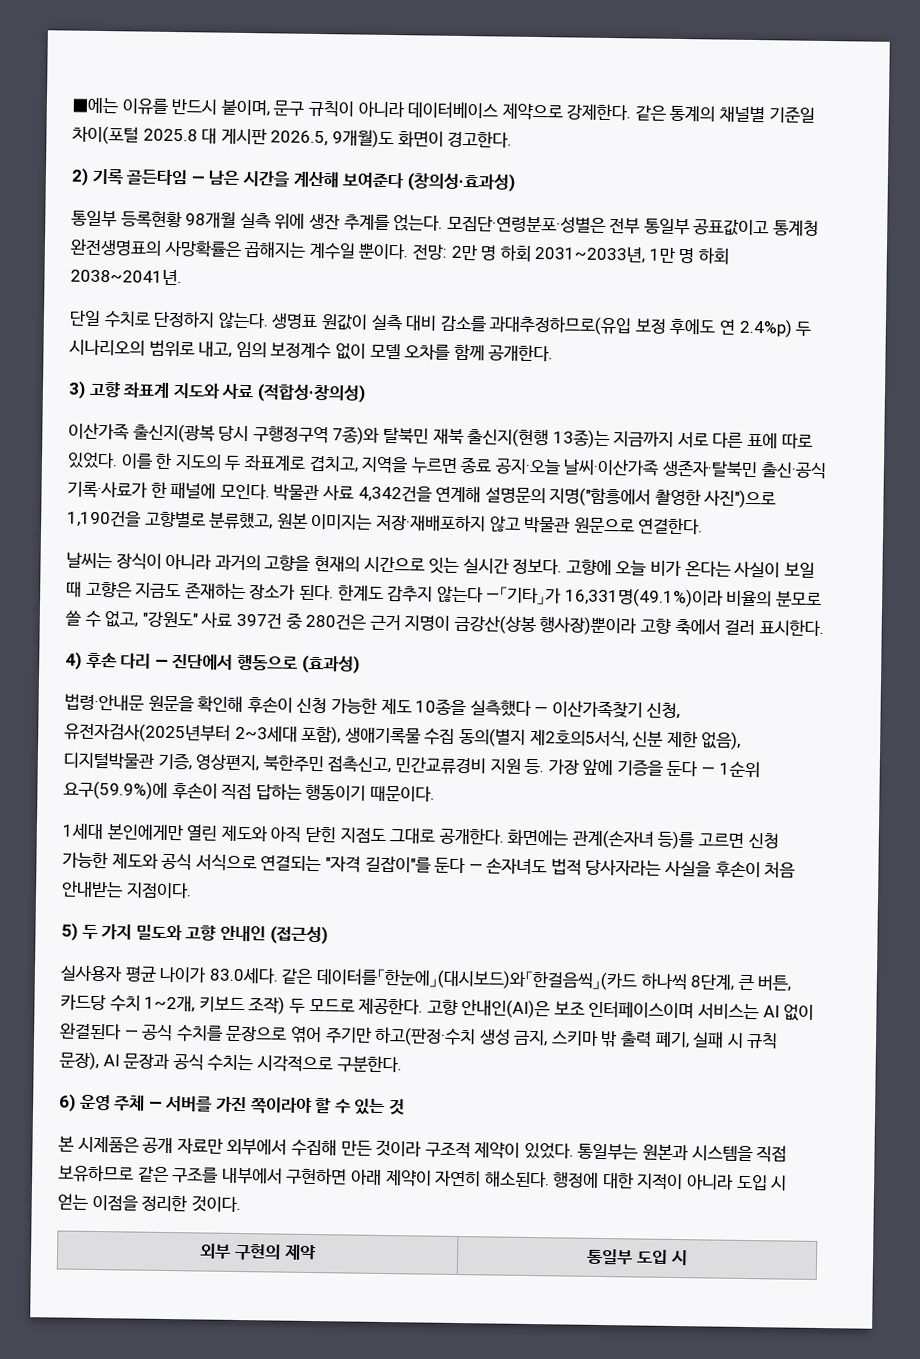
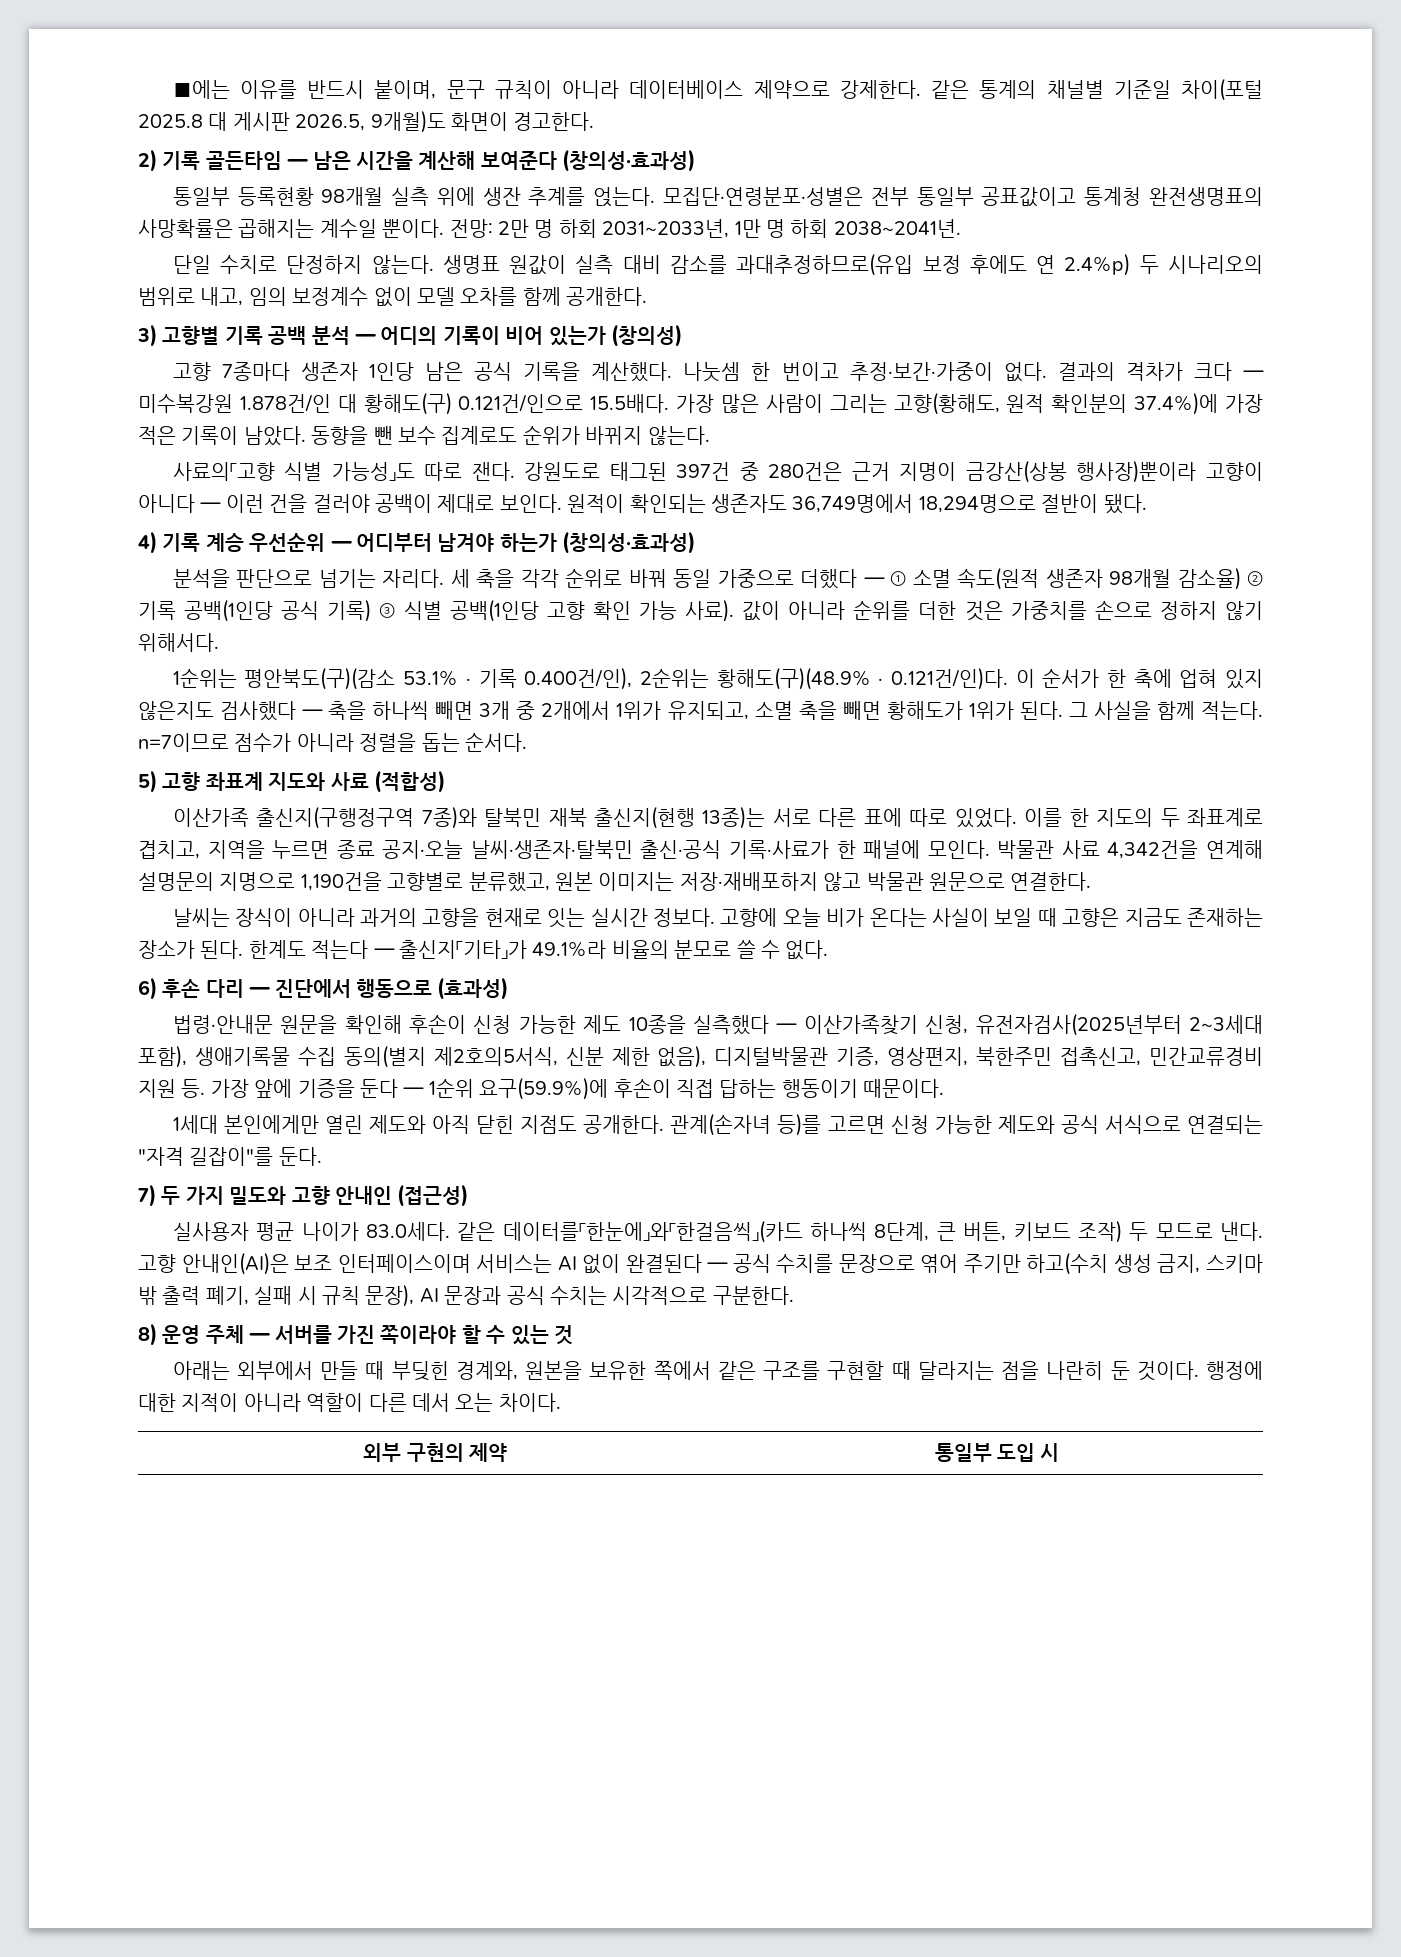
- 3) 고향 좌표계 지도와 사료 (적합성·창의성)
+ 3) 고향별 기록 공백 분석 — 어디의 기록이 비어 있는가 (창의성)
+ 고향 7종마다 생존자 1인당 남은 공식 기록을 계산했다. 나눗셈 한 번이고 추정·보간·가중이 없다. 결과의 격차가 크다 — 미수복강원 1.878건/인 대 황해도(구) 0.121건/인으로 15.5배다. 가장 많은 사람이 그리는 고향(황해도, 원적 확인분의 37.4%)에 가장 적은 기록이 남았다. 동향을 뺀 보수 집계로도 순위가 바뀌지 않는다.
+ 사료의「고향 식별 가능성」도 따로 잰다. 강원도로 태그된 397건 중 280건은 근거 지명이 금강산(상봉 행사장)뿐이라 고향이 아니다 — 이런 건을 걸러야 공백이 제대로 보인다. 원적이 확인되는 생존자도 36,749명에서 18,294명으로 절반이 됐다.
+ 4) 기록 계승 우선순위 — 어디부터 남겨야 하는가 (창의성·효과성)
+ 분석을 판단으로 넘기는 자리다. 세 축을 각각 순위로 바꿔 동일 가중으로 더했다 — ① 소멸 속도(원적 생존자 98개월 감소율) ② 기록 공백(1인당 공식 기록) ③ 식별 공백(1인당 고향 확인 가능 사료). 값이 아니라 순위를 더한 것은 가중치를 손으로 정하지 않기 위해서다.
+ 1순위는 평안북도(구)(감소 53.1% · 기록 0.400건/인), 2순위는 황해도(구)(48.9% · 0.121건/인)다. 이 순서가 한 축에 업혀 있지 않은지도 검사했다 — 축을 하나씩 빼면 3개 중 2개에서 1위가 유지되고, 소멸 축을 빼면 황해도가 1위가 된다. 그 사실을 함께 적는다. n=7이므로 점수가 아니라 정렬을 돕는 순서다.
+ 5) 고향 좌표계 지도와 사료 (적합성)
- 이산가족 출신지(광복 당시 구행정구역 7종)와 탈북민 재북 출신지(현행 13종)는 지금까지 서로 다른 표에 따로 있었다.
+ 이산가족 출신지(구행정구역 7종)와 탈북민 재북 출신지(현행 13종)는 서로 다른 표에 따로 있었다.
- 이를 한 지도의 두 좌표계로 겹치고, 지역을 누르면 종료 공지·오늘 날씨·이산가족 생존자·탈북민 출신·공식 기록·사료가 한 패널에 모인다.
+ 이를 한 지도의 두 좌표계로 겹치고, 지역을 누르면 종료 공지·오늘 날씨·생존자·탈북민 출신·공식 기록·사료가 한 패널에 모인다.
- 박물관 사료 4,342건을 연계해 설명문의 지명("함흥에서 촬영한 사진")으로 1,190건을 고향별로 분류했고, 원본 이미지는 저장·재배포하지 않고 박물관 원문으로 연결한다.
+ 박물관 사료 4,342건을 연계해 설명문의 지명으로 1,190건을 고향별로 분류했고, 원본 이미지는 저장·재배포하지 않고 박물관 원문으로 연결한다.
- 날씨는 장식이 아니라 과거의 고향을 현재의 시간으로 잇는 실시간 정보다.
+ 날씨는 장식이 아니라 과거의 고향을 현재로 잇는 실시간 정보다.
- 한계도 감추지 않는다 —「기타」가 16,331명(49.1%)이라 비율의 분모로 쓸 수 없고, "강원도" 사료 397건 중 280건은 근거 지명이 금강산(상봉 행사장)뿐이라 고향 축에서 걸러 표시한다.
- 4) 후손 다리 — 진단에서 행동으로 (효과성)
+ 한계도 적는다 — 출신지「기타」가 49.1%라 비율의 분모로 쓸 수 없다.
+ 6) 후손 다리 — 진단에서 행동으로 (효과성)
- 1세대 본인에게만 열린 제도와 아직 닫힌 지점도 그대로 공개한다. 화면에는 관계(손자녀 등)를 고르면 신청 가능한 제도와 공식 서식으로 연결되는 "자격 길잡이"를 둔다 — 손자녀도 법적 당사자라는 사실을 후손이 처음 안내받는 지점이다.
- 5) 두 가지 밀도와 고향 안내인 (접근성)
+ 1세대 본인에게만 열린 제도와 아직 닫힌 지점도 공개한다. 관계(손자녀 등)를 고르면 신청 가능한 제도와 공식 서식으로 연결되는 "자격 길잡이"를 둔다.
+ 7) 두 가지 밀도와 고향 안내인 (접근성)
- 실사용자 평균 나이가 83.0세다. 같은 데이터를「한눈에」(대시보드)와「한걸음씩」(카드 하나씩 8단계, 큰 버튼, 카드당 수치 1~2개, 키보드 조작) 두 모드로 제공한다.
+ 실사용자 평균 나이가 83.0세다. 같은 데이터를「한눈에」와「한걸음씩」(카드 하나씩 8단계, 큰 버튼, 키보드 조작) 두 모드로 낸다.
- 고향 안내인(AI)은 보조 인터페이스이며 서비스는 AI 없이 완결된다 — 공식 수치를 문장으로 엮어 주기만 하고(판정·수치 생성 금지, 스키마 밖 출력 폐기, 실패 시 규칙 문장), AI 문장과 공식 수치는 시각적으로 구분한다.
+ 고향 안내인(AI)은 보조 인터페이스이며 서비스는 AI 없이 완결된다 — 공식 수치를 문장으로 엮어 주기만 하고(수치 생성 금지, 스키마 밖 출력 폐기, 실패 시 규칙 문장), AI 문장과 공식 수치는 시각적으로 구분한다.
- 6) 운영 주체 — 서버를 가진 쪽이라야 할 수 있는 것
+ 8) 운영 주체 — 서버를 가진 쪽이라야 할 수 있는 것
- 본 시제품은 공개 자료만 외부에서 수집해 만든 것이라 구조적 제약이 있었다. 통일부는 원본과 시스템을 직접 보유하므로 같은 구조를 내부에서 구현하면 아래 제약이 자연히 해소된다. 행정에 대한 지적이 아니라 도입 시 얻는 이점을 정리한 것이다.
+ 아래는 외부에서 만들 때 부딪힌 경계와, 원본을 보유한 쪽에서 같은 구조를 구현할 때 달라지는 점을 나란히 둔 것이다. 행정에 대한 지적이 아니라 역할이 다른 데서 오는 차이다.

